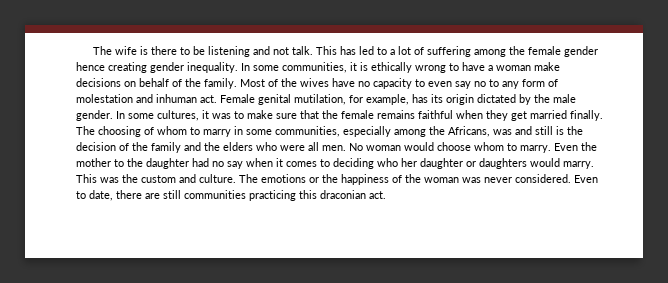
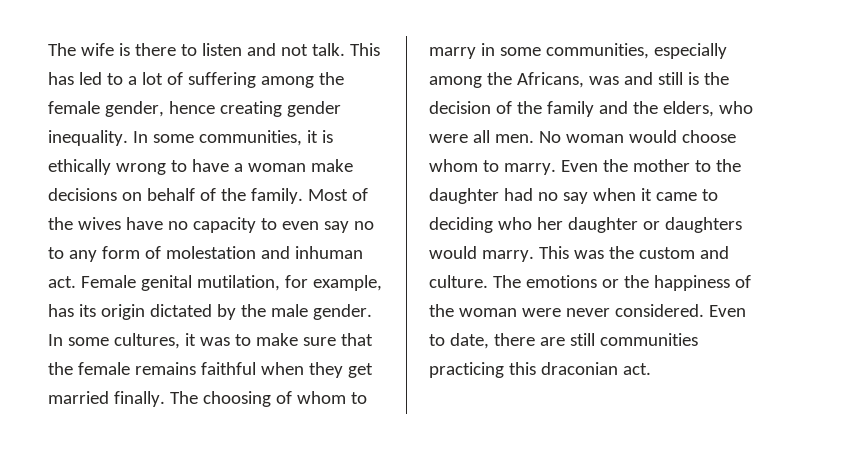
- The wife is there to be listening and not talk.
+ The wife is there to listen and not talk.
- This has led to a lot of suffering among the female gender hence creating gender inequality.
+ This has led to a lot of suffering among the female gender, hence creating gender inequality.
- The choosing of whom to marry in some communities, especially among the Africans, was and still is the decision of the family and the elders who were all men.
+ The choosing of whom to marry in some communities, especially among the Africans, was and still is the decision of the family and the elders, who were all men.
- Even the mother to the daughter had no say when it comes to deciding who her daughter or daughters would marry.
+ Even the mother to the daughter had no say when it came to deciding who her daughter or daughters would marry.
- The emotions or the happiness of the woman was never considered.
+ The emotions or the happiness of the woman were never considered.

